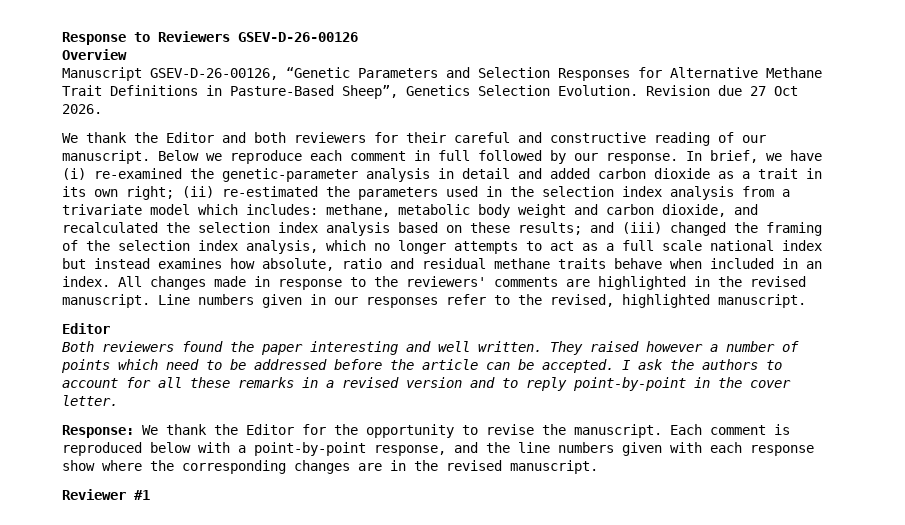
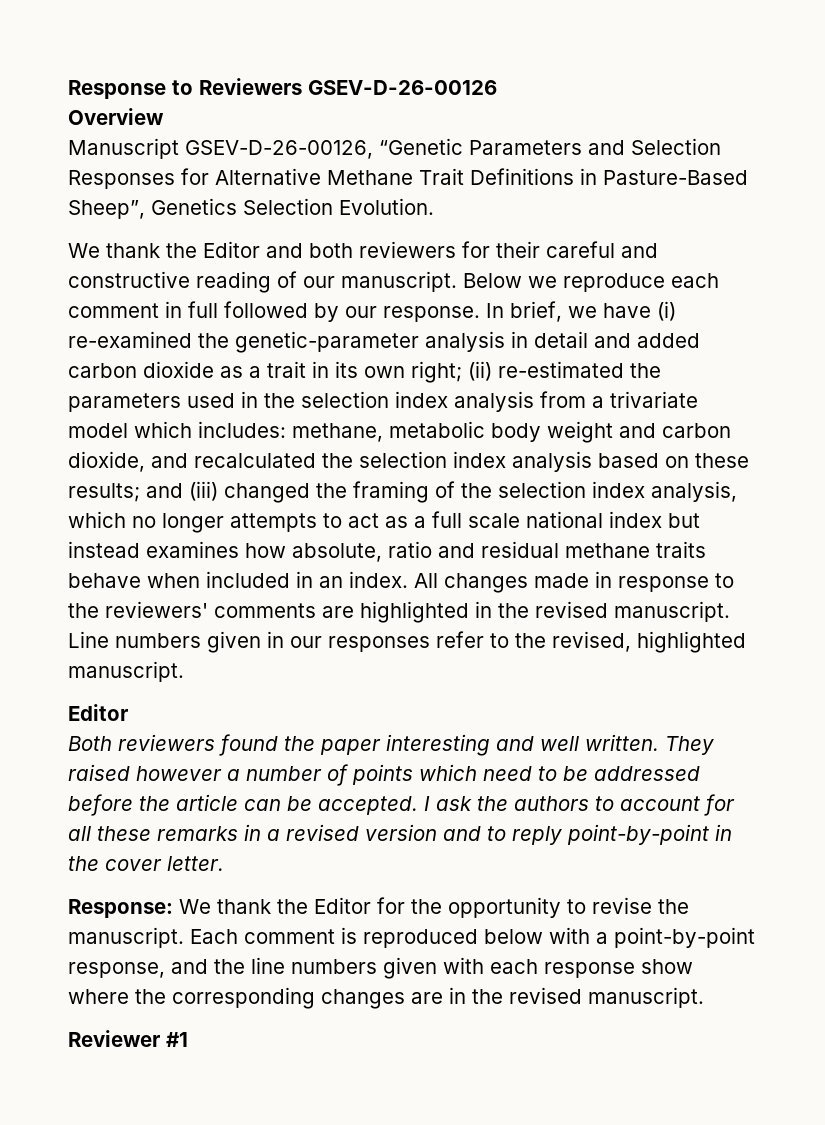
- Revision due 27 Oct 2026.

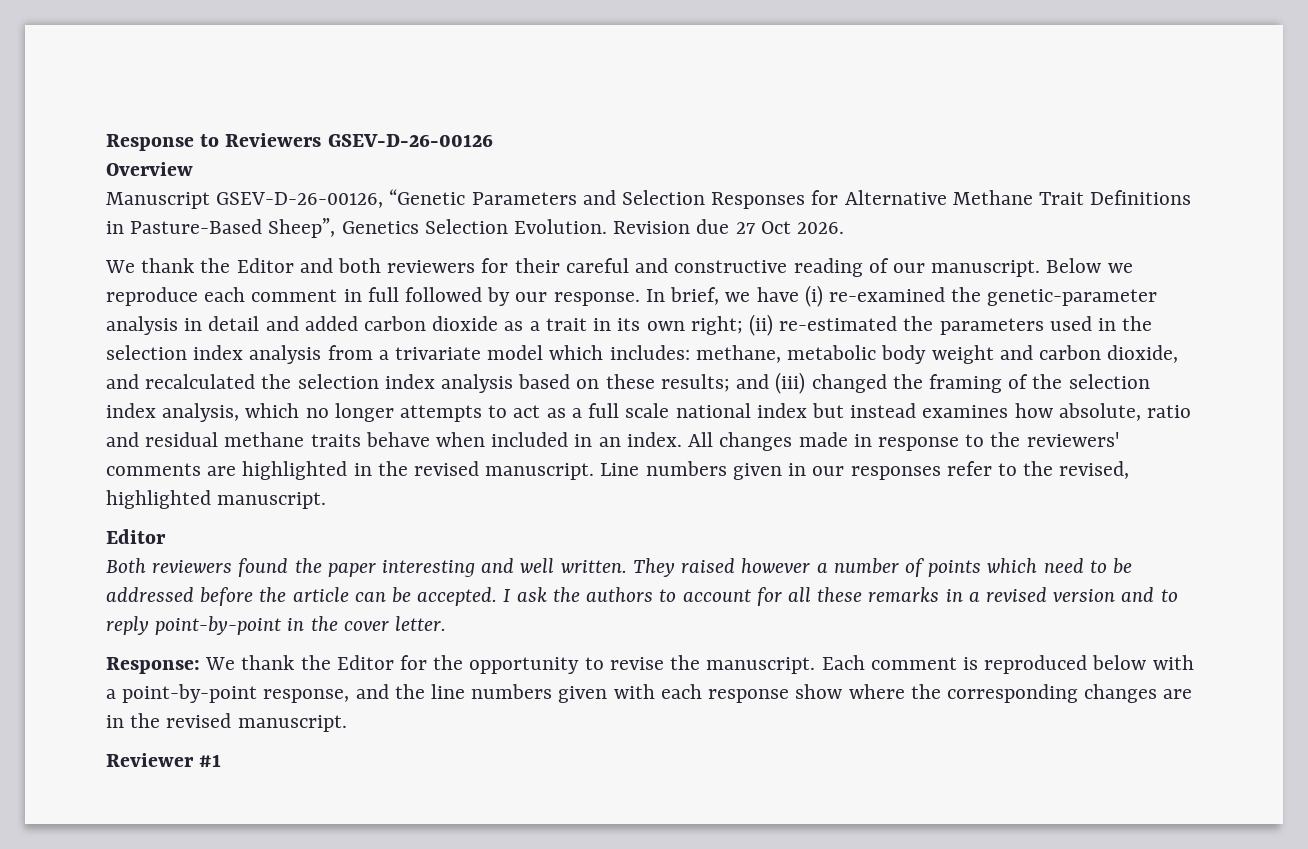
+ Revision due 27 Oct 2026.

